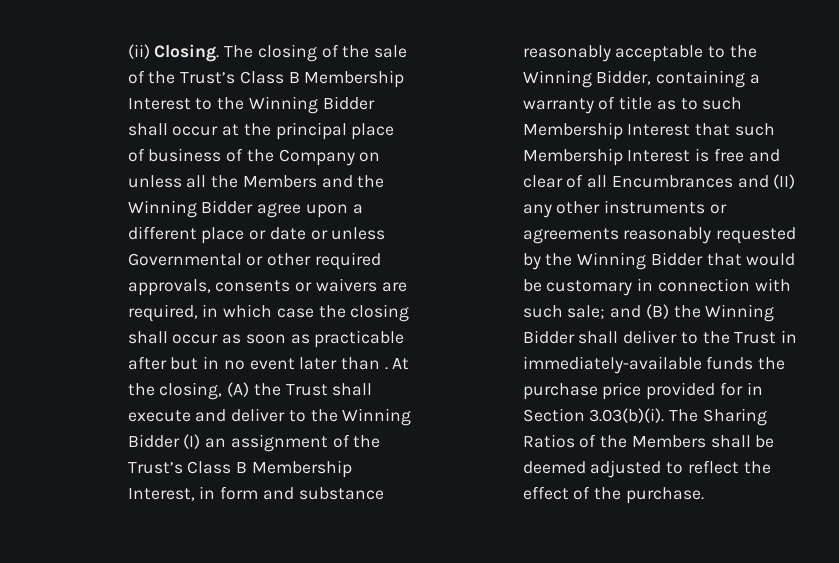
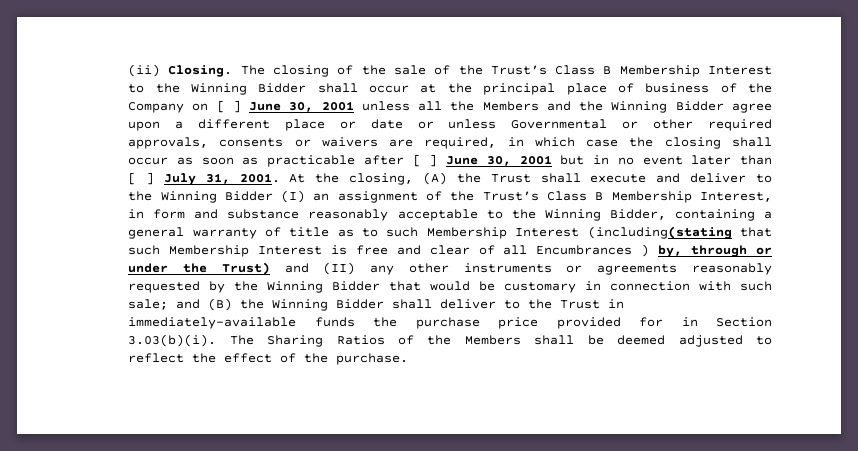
- The closing of the sale of the Trust’s Class B Membership Interest to the Winning Bidder shall occur at the principal place of business of the Company on unless all the Members and the Winning Bidder agree upon a different place or date or unless Governmental or other required approvals, consents or waivers are required, in which case the closing shall occur as soon as practicable after but in no event later than .
+ The closing of the sale of the Trust’s Class B Membership Interest to the Winning Bidder shall occur at the principal place of business of the Company on [ ] June 30, 2001 unless all the Members and the Winning Bidder agree upon a different place or date or unless Governmental or other required approvals, consents or waivers are required, in which case the closing shall occur as soon as practicable after [ ] June 30, 2001 but in no event later than [ ] July 31, 2001.
- At the closing, (A) the Trust shall execute and deliver to the Winning Bidder (I) an assignment of the Trust’s Class B Membership Interest, in form and substance reasonably acceptable to the Winning Bidder, containing a warranty of title as to such Membership Interest that such Membership Interest is free and clear of all Encumbrances and (II) any other instruments or agreements reasonably requested by the Winning Bidder that would be customary in connection with such sale;
+ At the closing, (A) the Trust shall execute and deliver to the Winning Bidder (I) an assignment of the Trust’s Class B Membership Interest, in form and substance reasonably acceptable to the Winning Bidder, containing a general warranty of title as to such Membership Interest (including(stating that such Membership Interest is free and clear of all Encumbrances ) by, through or under the Trust) and (II) any other instruments or agreements reasonably requested by the Winning Bidder that would be customary in connection with such sale;

